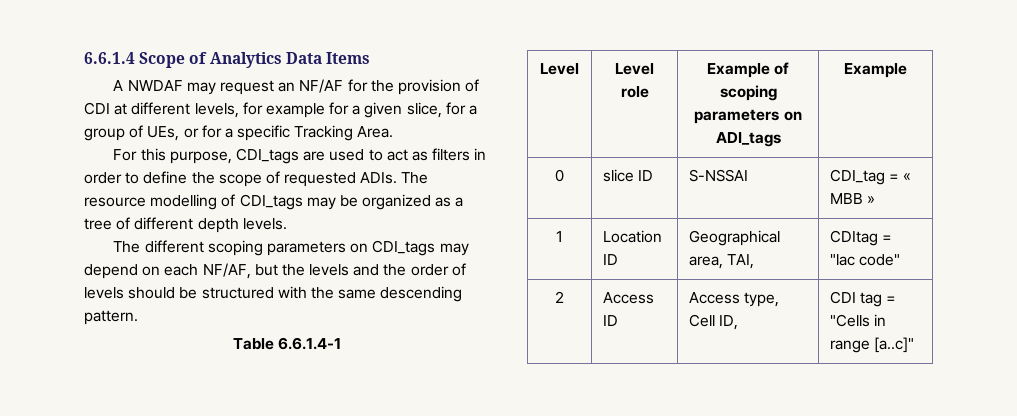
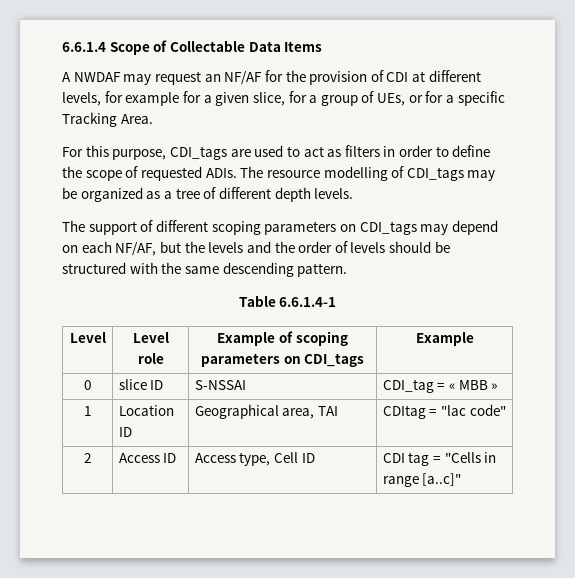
- 6.6.1.4 Scope of Analytics Data Items
+ 6.6.1.4 Scope of Collectable Data Items
- The different scoping parameters on CDI_tags may depend on each NF/AF, but the levels and the order of levels should be structured with the same descending pattern.
+ The support of different scoping parameters on CDI_tags may depend on each NF/AF, but the levels and the order of levels should be structured with the same descending pattern.
- Level | Level role | Example of scoping parameters on ADI_tags | Example
+ Level | Level role | Example of scoping parameters on CDI_tags | Example
- 1 | Location ID | Geographical area, TAI, | CDItag = "lac code"
+ 1 | Location ID | Geographical area, TAI | CDItag = "lac code"
- 2 | Access ID | Access type, Cell ID, | CDI tag = "Cells in range [a..c]"
+ 2 | Access ID | Access type, Cell ID | CDI tag = "Cells in range [a..c]"

